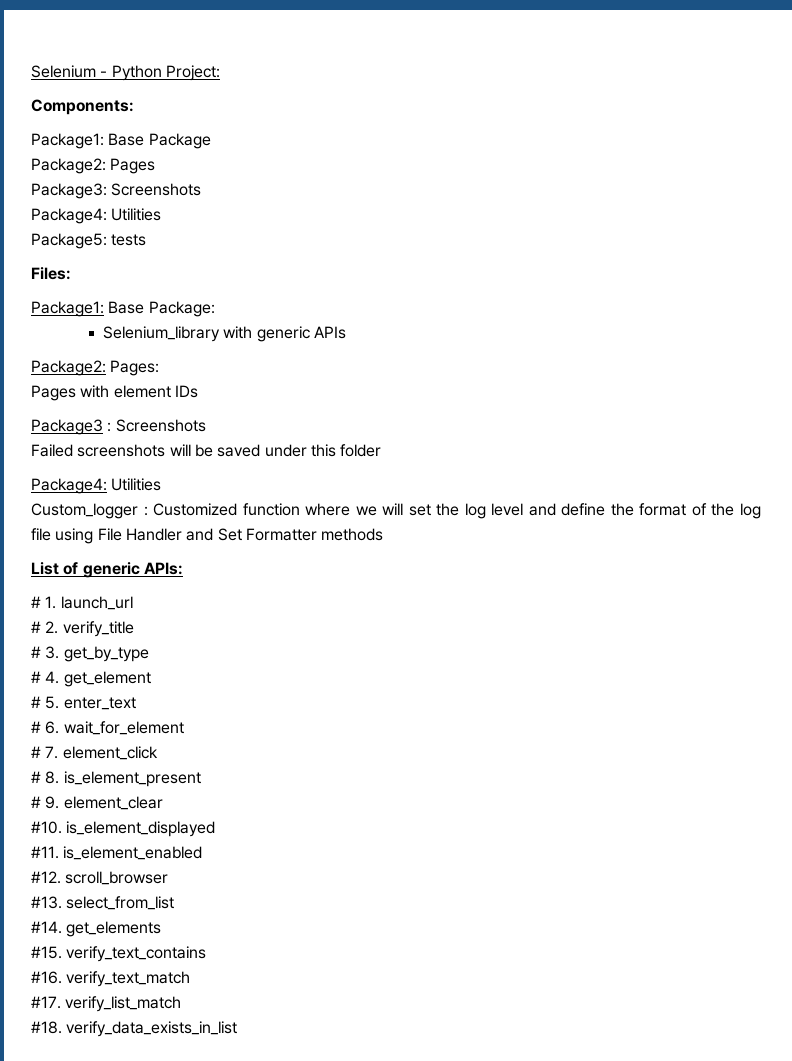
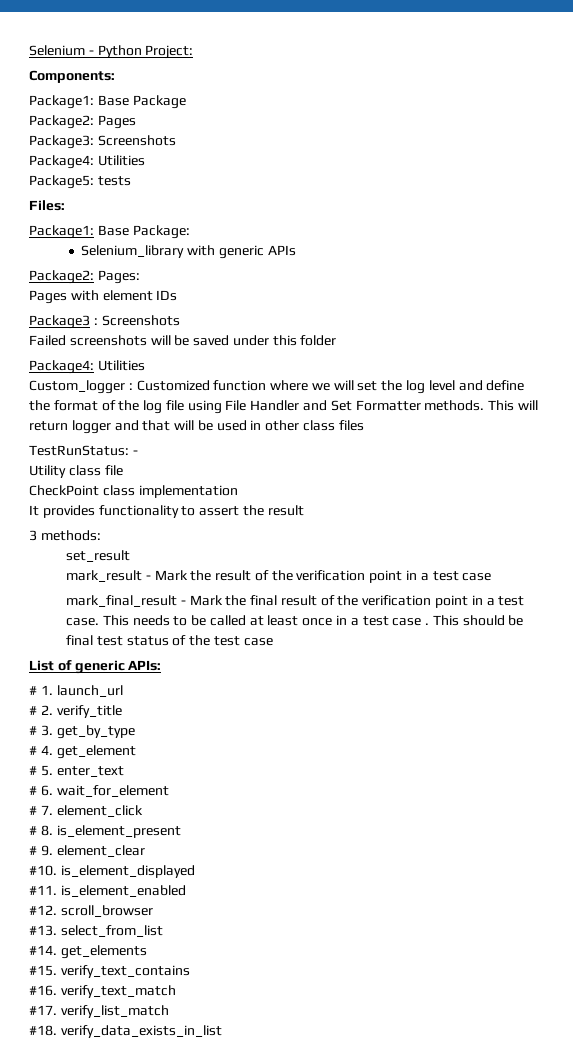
- Custom_logger : Customized function where we will set the log level and define the format of the log file using File Handler and Set Formatter methods
+ Custom_logger : Customized function where we will set the log level and define the format of the log file using File Handler and Set Formatter methods. This will return logger and that will be used in other class files
+ TestRunStatus: -
+ Utility class file
+ CheckPoint class implementation
+ It provides functionality to assert the result
+ 3 methods:
+ set_result
+ mark_result - Mark the result of the verification point in a test case
+ mark_final_result - Mark the final result of the verification point in a test case. This needs to be called at least once in a test case . This should be final test status of the test case

